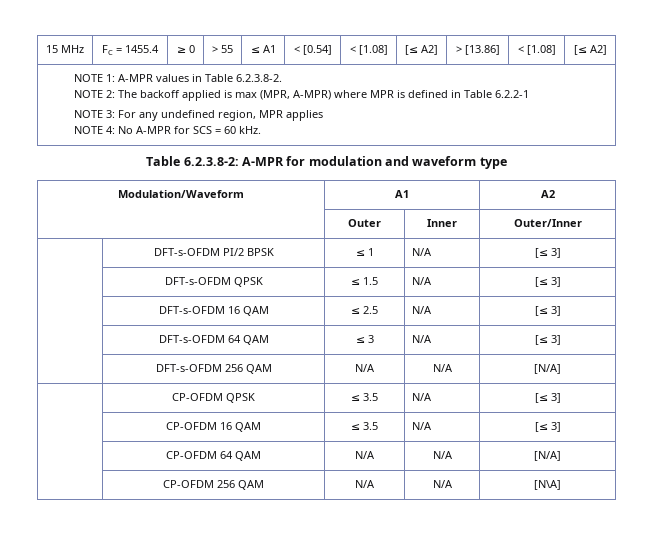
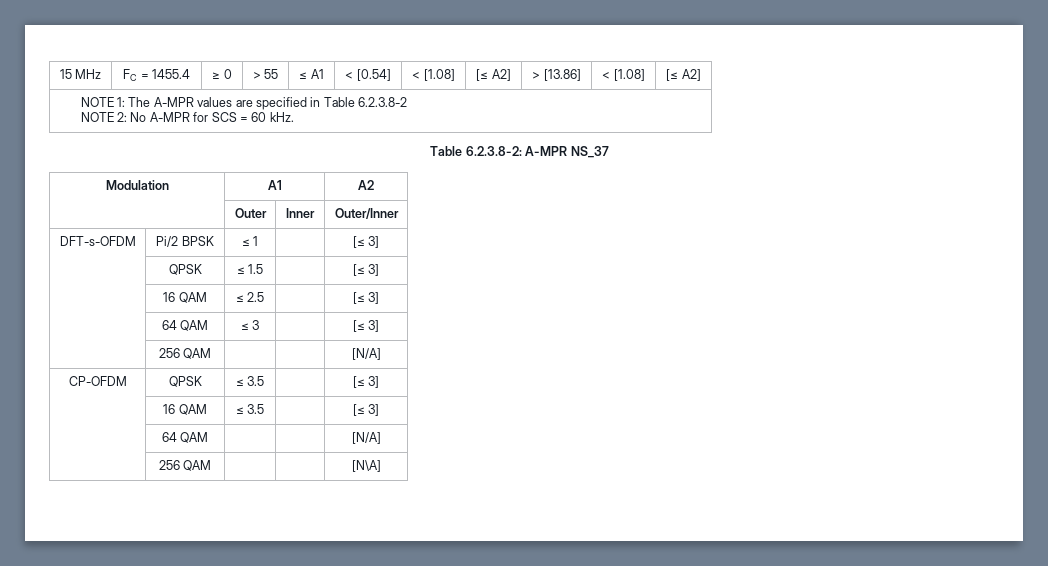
- NOTE 1: A-MPR values in Table 6.2.3.8-2.
- NOTE 2: The backoff applied is max (MPR, A-MPR) where MPR is defined in Table 6.2.2-1
- NOTE 3: For any undefined region, MPR applies
- NOTE 4: No A-MPR for SCS = 60 kHz.
+ NOTE 1: The A-MPR values are specified in Table 6.2.3.8-2
+ NOTE 2: No A-MPR for SCS = 60 kHz.
- Table 6.2.3.8-2: A-MPR for modulation and waveform type
- Modulation/Waveform | A1 | A2
+ Table 6.2.3.8-2: A-MPR NS_37
+ Modulation | A1 | A2
- | DFT-s-OFDM PI/2 BPSK | ≤ 1 | N/A | [≤ 3]
- | DFT-s-OFDM QPSK | ≤ 1.5 | N/A | [≤ 3]
- | DFT-s-OFDM 16 QAM | ≤ 2.5 | N/A | [≤ 3]
- | DFT-s-OFDM 64 QAM | ≤ 3 | N/A | [≤ 3]
- | DFT-s-OFDM 256 QAM | N/A | N/A | [N/A]
- | CP-OFDM QPSK | ≤ 3.5 | N/A | [≤ 3]
- | CP-OFDM 16 QAM | ≤ 3.5 | N/A | [≤ 3]
- | CP-OFDM 64 QAM | N/A | N/A | [N/A]
- | CP-OFDM 256 QAM | N/A | N/A | [N\A]
+ DFT-s-OFDM | Pi/2 BPSK | ≤ 1 | | [≤ 3]
+ | QPSK | ≤ 1.5 | | [≤ 3]
+ | 16 QAM | ≤ 2.5 | | [≤ 3]
+ | 64 QAM | ≤ 3 | | [≤ 3]
+ | 256 QAM | | | [N/A]
+ CP-OFDM | QPSK | ≤ 3.5 | | [≤ 3]
+ | 16 QAM | ≤ 3.5 | | [≤ 3]
+ | 64 QAM | | | [N/A]
+ | 256 QAM | | | [N\A]

